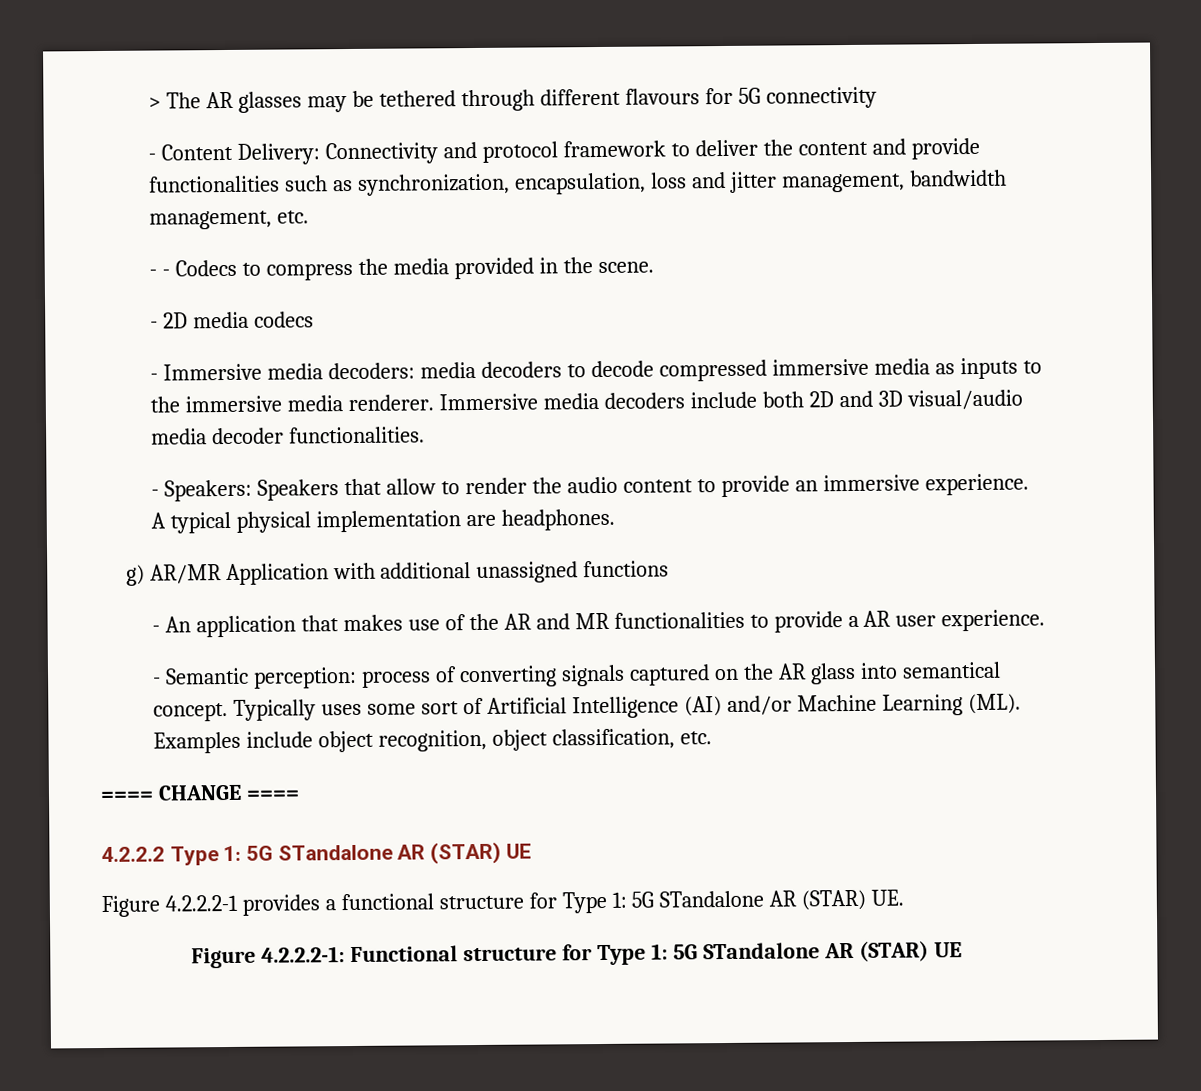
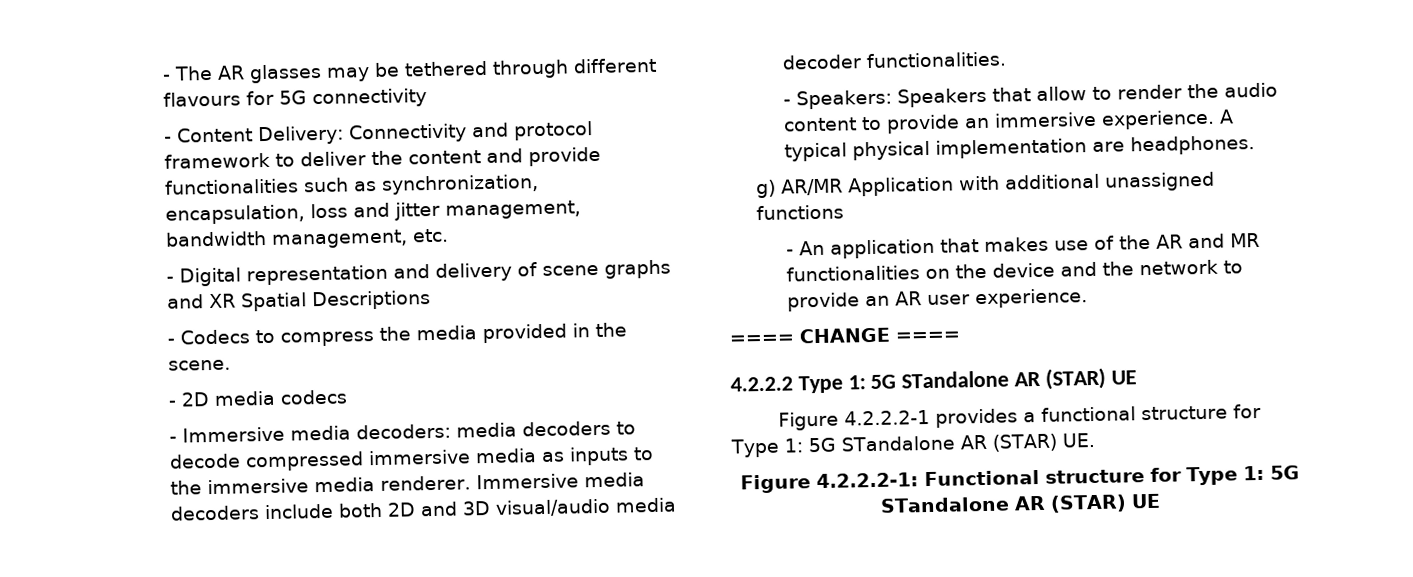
- > The AR glasses may be tethered through different flavours for 5G connectivity
+ - The AR glasses may be tethered through different flavours for 5G connectivity
- - - Codecs to compress the media provided in the scene.
+ - Digital representation and delivery of scene graphs and XR Spatial Descriptions
+ - Codecs to compress the media provided in the scene.
- - An application that makes use of the AR and MR functionalities to provide a AR user experience.
+ - An application that makes use of the AR and MR functionalities on the device and the network to provide an AR user experience.
- - Semantic perception: process of converting signals captured on the AR glass into semantical concept. Typically uses some sort of Artificial Intelligence (AI) and/or Machine Learning (ML). Examples include object recognition, object classification, etc.

